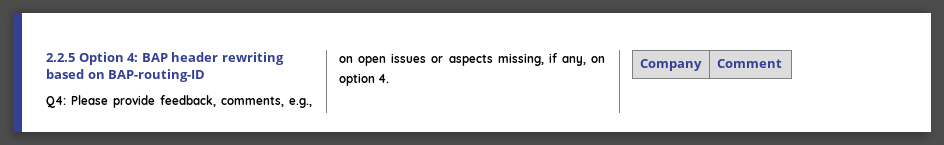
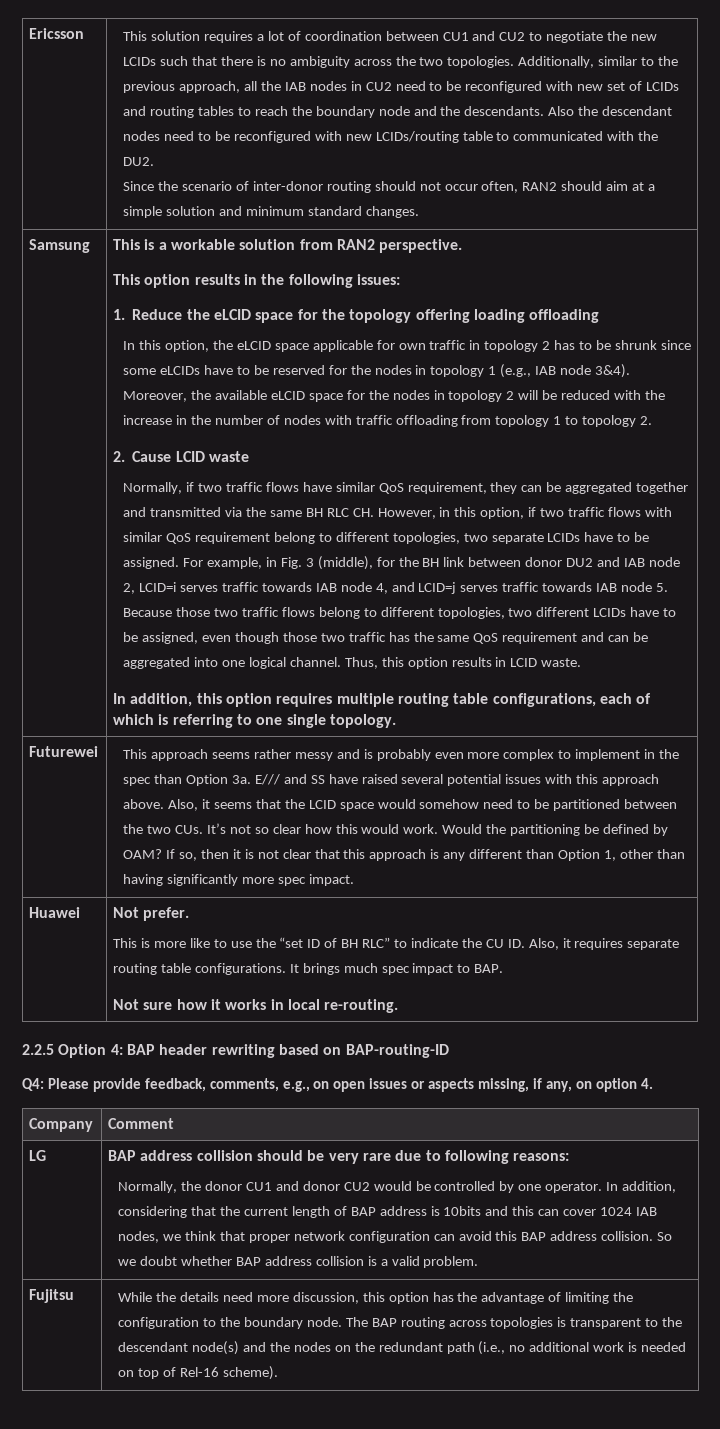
+ Ericsson | This solution requires a lot of coordination between CU1 and CU2 to negotiate the new LCIDs such that there is no ambiguity across the two topologies. Additionally, similar to the previous approach, all the IAB nodes in CU2 need to be reconfigured with new set of LCIDs and routing tables to reach the boundary node and the descendants. Also the descendant nodes need to be reconfigured with new LCIDs/routing table to communicated with the DU2.
+ Since the scenario of inter-donor routing should not occur often, RAN2 should aim at a simple solution and minimum standard changes.
+ Samsung | This is a workable solution from RAN2 perspective.
+ This option results in the following issues:
+ 1. Reduce the eLCID space for the topology offering loading offloading
+ In this option, the eLCID space applicable for own traffic in topology 2 has to be shrunk since some eLCIDs have to be reserved for the nodes in topology 1 (e.g., IAB node 3&4). Moreover, the available eLCID space for the nodes in topology 2 will be reduced with the increase in the number of nodes with traffic offloading from topology 1 to topology 2.
+ 2. Cause LCID waste
+ Normally, if two traffic flows have similar QoS requirement, they can be aggregated together and transmitted via the same BH RLC CH. However, in this option, if two traffic flows with similar QoS requirement belong to different topologies, two separate LCIDs have to be assigned. For example, in Fig. 3 (middle), for the BH link between donor DU2 and IAB node 2, LCID=i serves traffic towards IAB node 4, and LCID=j serves traffic towards IAB node 5. Because those two traffic flows belong to different topologies, two different LCIDs have to be assigned, even though those two traffic has the same QoS requirement and can be aggregated into one logical channel. Thus, this option results in LCID waste.
+ In addition, this option requires multiple routing table configurations, each of which is referring to one single topology.
+ Futurewei | This approach seems rather messy and is probably even more complex to implement in the spec than Option 3a. E/// and SS have raised several potential issues with this approach above. Also, it seems that the LCID space would somehow need to be partitioned between the two CUs. It’s not so clear how this would work. Would the partitioning be defined by OAM? If so, then it is not clear that this approach is any different than Option 1, other than having significantly more spec impact.
+ Huawei | Not prefer.
+ This is more like to use the “set ID of BH RLC” to indicate the CU ID. Also, it requires separate routing table configurations. It brings much spec impact to BAP.
+ Not sure how it works in local re-routing.
+ LG | BAP address collision should be very rare due to following reasons:
+ Normally, the donor CU1 and donor CU2 would be controlled by one operator. In addition, considering that the current length of BAP address is 10bits and this can cover 1024 IAB nodes, we think that proper network configuration can avoid this BAP address collision. So we doubt whether BAP address collision is a valid problem.
+ Fujitsu | While the details need more discussion, this option has the advantage of limiting the configuration to the boundary node. The BAP routing across topologies is transparent to the descendant node(s) and the nodes on the redundant path (i.e., no additional work is needed on top of Rel-16 scheme).

